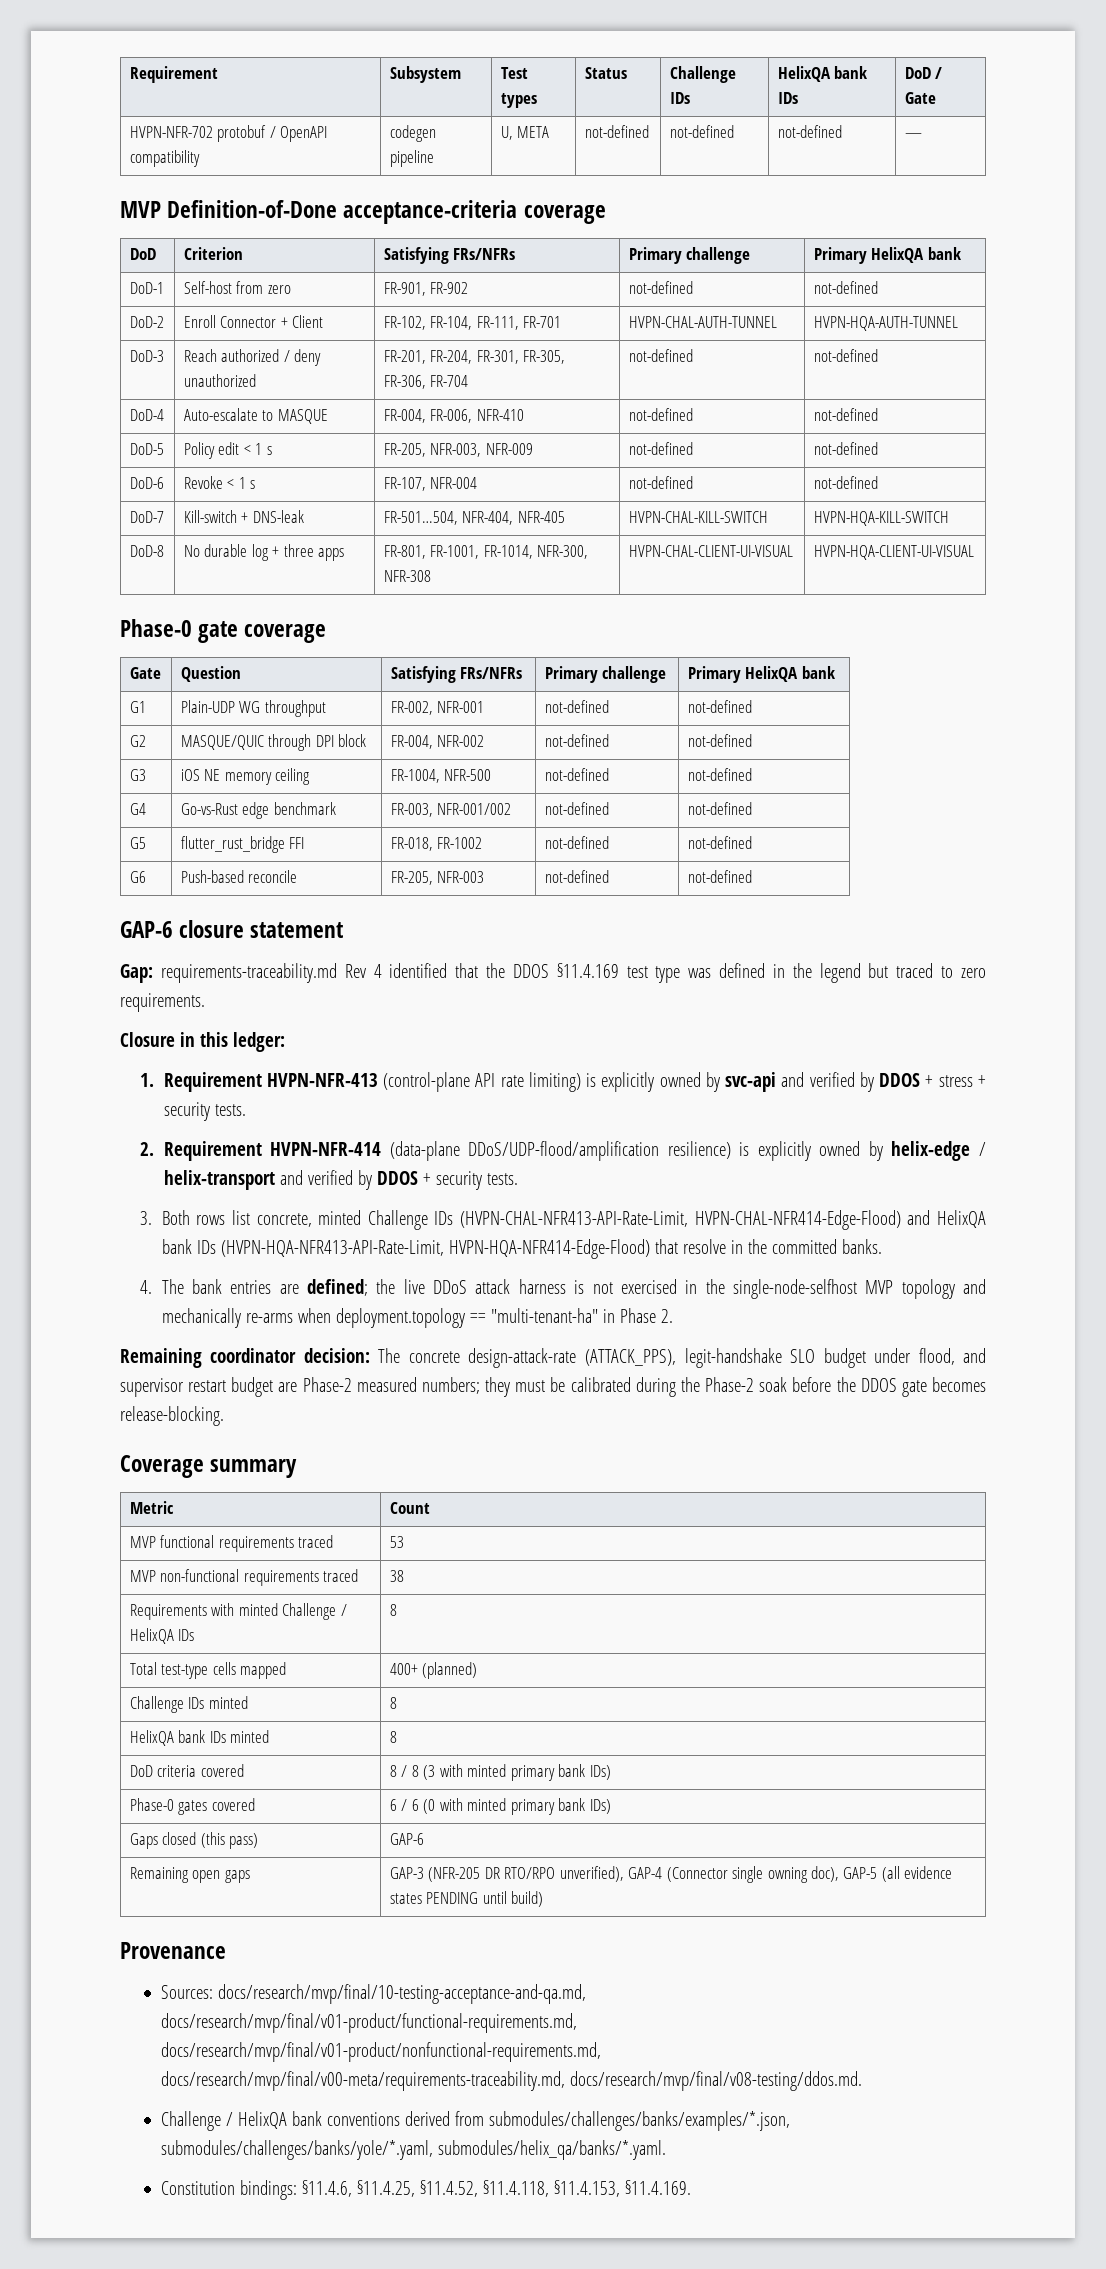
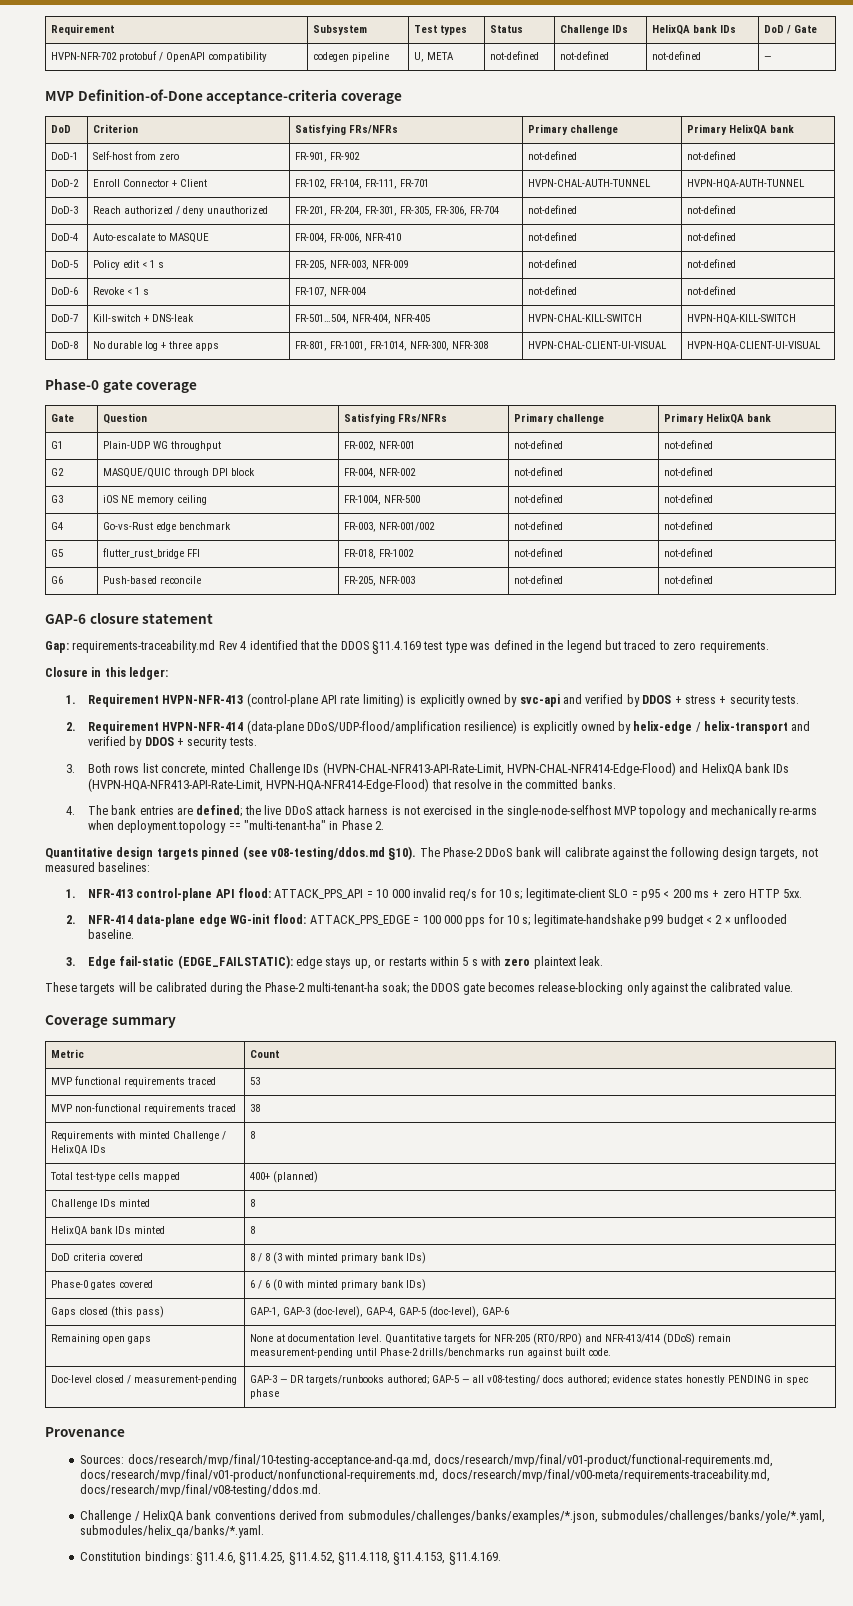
- Remaining coordinator decision: The concrete design-attack-rate (ATTACK_PPS), legit-handshake SLO budget under flood, and supervisor restart budget are Phase-2 measured numbers; they must be calibrated during the Phase-2 soak before the DDOS gate becomes release-blocking.
+ Quantitative design targets pinned (see v08-testing/ddos.md §10). The Phase-2 DDoS bank will calibrate against the following design targets, not measured baselines:
+ 1. NFR-413 control-plane API flood: ATTACK_PPS_API = 10 000 invalid req/s for 10 s; legitimate-client SLO = p95 < 200 ms + zero HTTP 5xx.
+ 2. NFR-414 data-plane edge WG-init flood: ATTACK_PPS_EDGE = 100 000 pps for 10 s; legitimate-handshake p99 budget < 2 × unflooded baseline.
+ 3. Edge fail-static (EDGE_FAILSTATIC): edge stays up, or restarts within 5 s with zero plaintext leak.
+ These targets will be calibrated during the Phase-2 multi-tenant-ha soak; the DDOS gate becomes release-blocking only against the calibrated value.
- Gaps closed (this pass) | GAP-6
- Remaining open gaps | GAP-3 (NFR-205 DR RTO/RPO unverified), GAP-4 (Connector single owning doc), GAP-5 (all evidence states PENDING until build)
+ Gaps closed (this pass) | GAP-1, GAP-3 (doc-level), GAP-4, GAP-5 (doc-level), GAP-6
+ Remaining open gaps | None at documentation level. Quantitative targets for NFR-205 (RTO/RPO) and NFR-413/414 (DDoS) remain measurement-pending until Phase-2 drills/benchmarks run against built code.
+ Doc-level closed / measurement-pending | GAP-3 — DR targets/runbooks authored; GAP-5 — all v08-testing/ docs authored; evidence states honestly PENDING in spec phase

